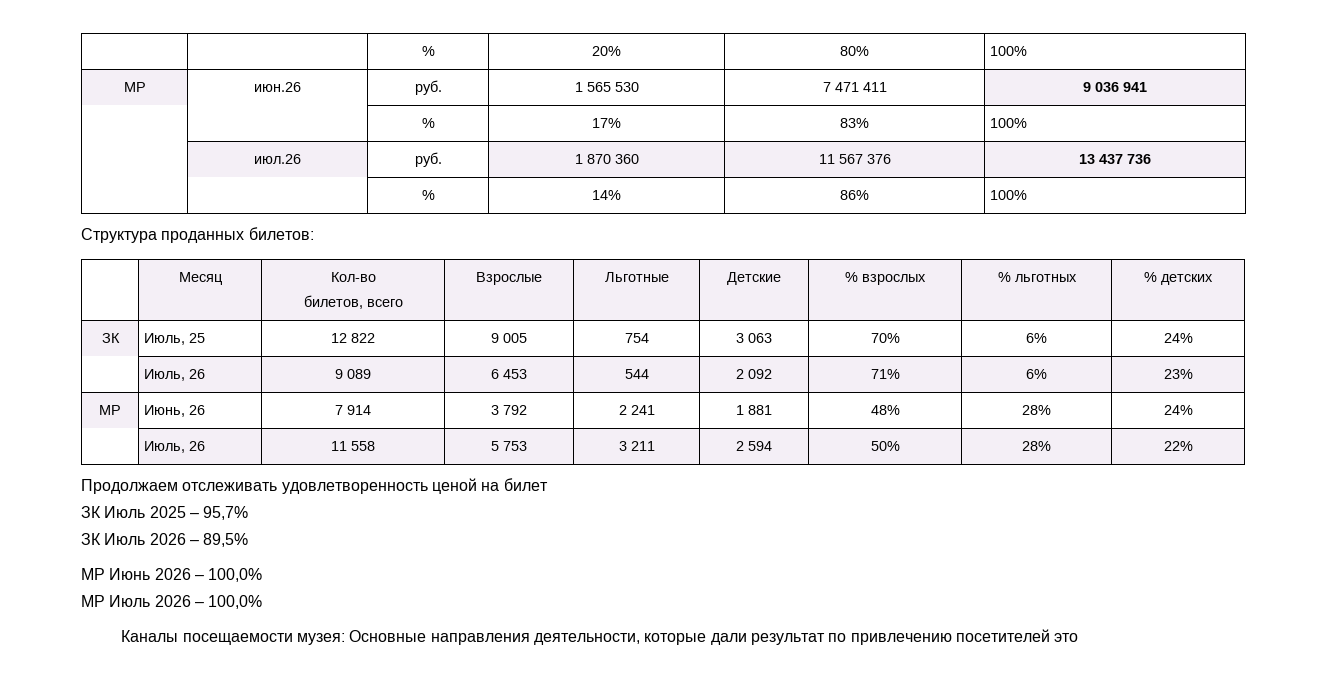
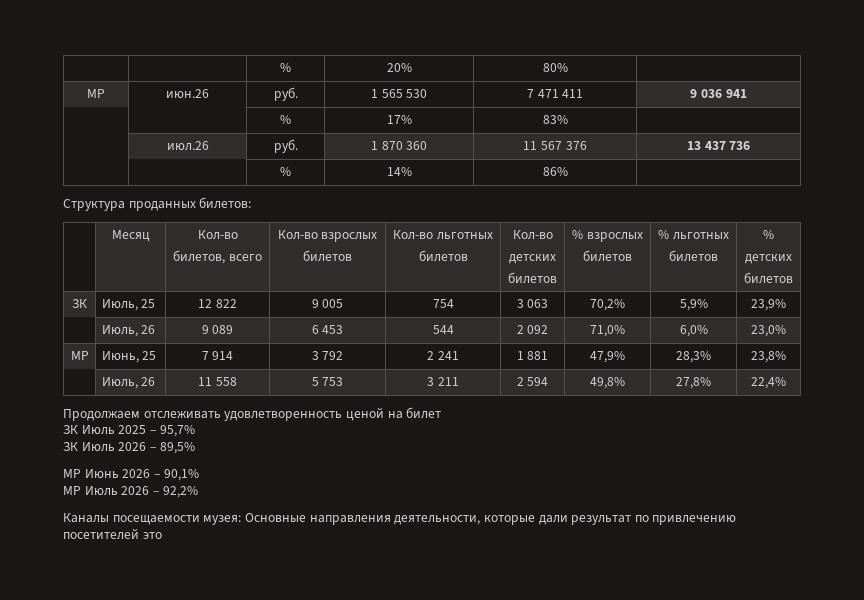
- | | % | 20% | 80% | 100%
+ | | % | 20% | 80% |
- | | % | 17% | 83% | 100%
+ | | % | 17% | 83% |
- | | % | 14% | 86% | 100%
+ | | % | 14% | 86% |
  | Месяц | Кол-во
- билетов, всего | Взрослые | Льготные | Детские | % взрослых | % льготных | % детских
+ билетов, всего | Кол-во взрослых
+ билетов | Кол-во льготных
+ билетов | Кол-во
+ детских
+ билетов | % взрослых
+ билетов | % льготных
+ билетов | %
+ детских
+ билетов
- ЗК | Июль, 25 | 12 822 | 9 005 | 754 | 3 063 | 70% | 6% | 24%
+ ЗК | Июль, 25 | 12 822 | 9 005 | 754 | 3 063 | 70,2% | 5,9% | 23,9%
- | Июль, 26 | 9 089 | 6 453 | 544 | 2 092 | 71% | 6% | 23%
+ | Июль, 26 | 9 089 | 6 453 | 544 | 2 092 | 71,0% | 6,0% | 23,0%
- МР | Июнь, 26 | 7 914 | 3 792 | 2 241 | 1 881 | 48% | 28% | 24%
+ МР | Июнь, 25 | 7 914 | 3 792 | 2 241 | 1 881 | 47,9% | 28,3% | 23,8%
- | Июль, 26 | 11 558 | 5 753 | 3 211 | 2 594 | 50% | 28% | 22%
+ | Июль, 26 | 11 558 | 5 753 | 3 211 | 2 594 | 49,8% | 27,8% | 22,4%
- МР Июнь 2026 – 100,0%
+ МР Июнь 2026 – 90,1%
- МР Июль 2026 – 100,0%
+ МР Июль 2026 – 92,2%

